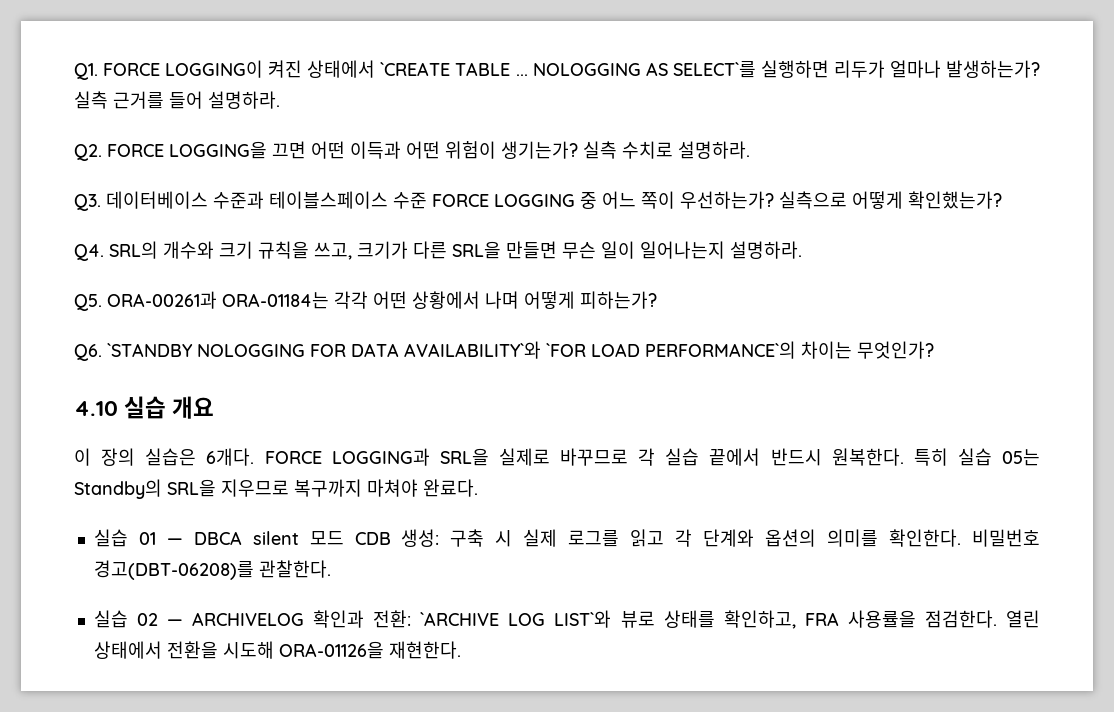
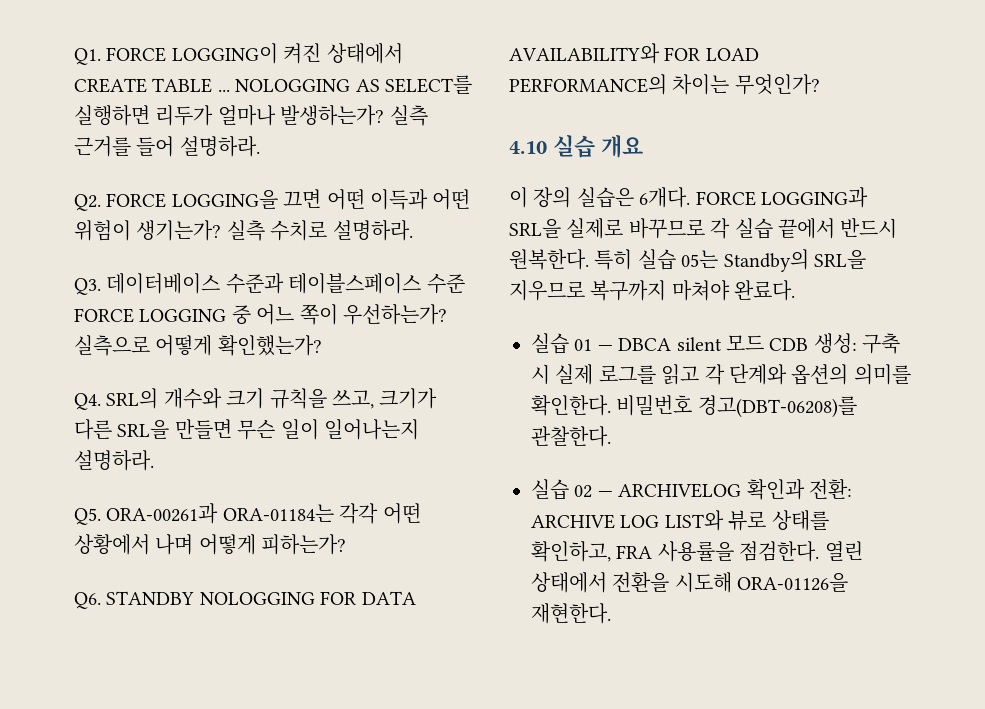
- Q1. FORCE LOGGING이 켜진 상태에서 `CREATE TABLE ...
+ Q1. FORCE LOGGING이 켜진 상태에서 CREATE TABLE ...
- NOLOGGING AS SELECT`를 실행하면 리두가 얼마나 발생하는가?
+ NOLOGGING AS SELECT를 실행하면 리두가 얼마나 발생하는가?
- Q6. `STANDBY NOLOGGING FOR DATA AVAILABILITY`와 `FOR LOAD PERFORMANCE`의 차이는 무엇인가?
+ Q6. STANDBY NOLOGGING FOR DATA AVAILABILITY와 FOR LOAD PERFORMANCE의 차이는 무엇인가?
- 실습 02 — ARCHIVELOG 확인과 전환: `ARCHIVE LOG LIST`와 뷰로 상태를 확인하고, FRA 사용률을 점검한다.
+ 실습 02 — ARCHIVELOG 확인과 전환: ARCHIVE LOG LIST와 뷰로 상태를 확인하고, FRA 사용률을 점검한다.

